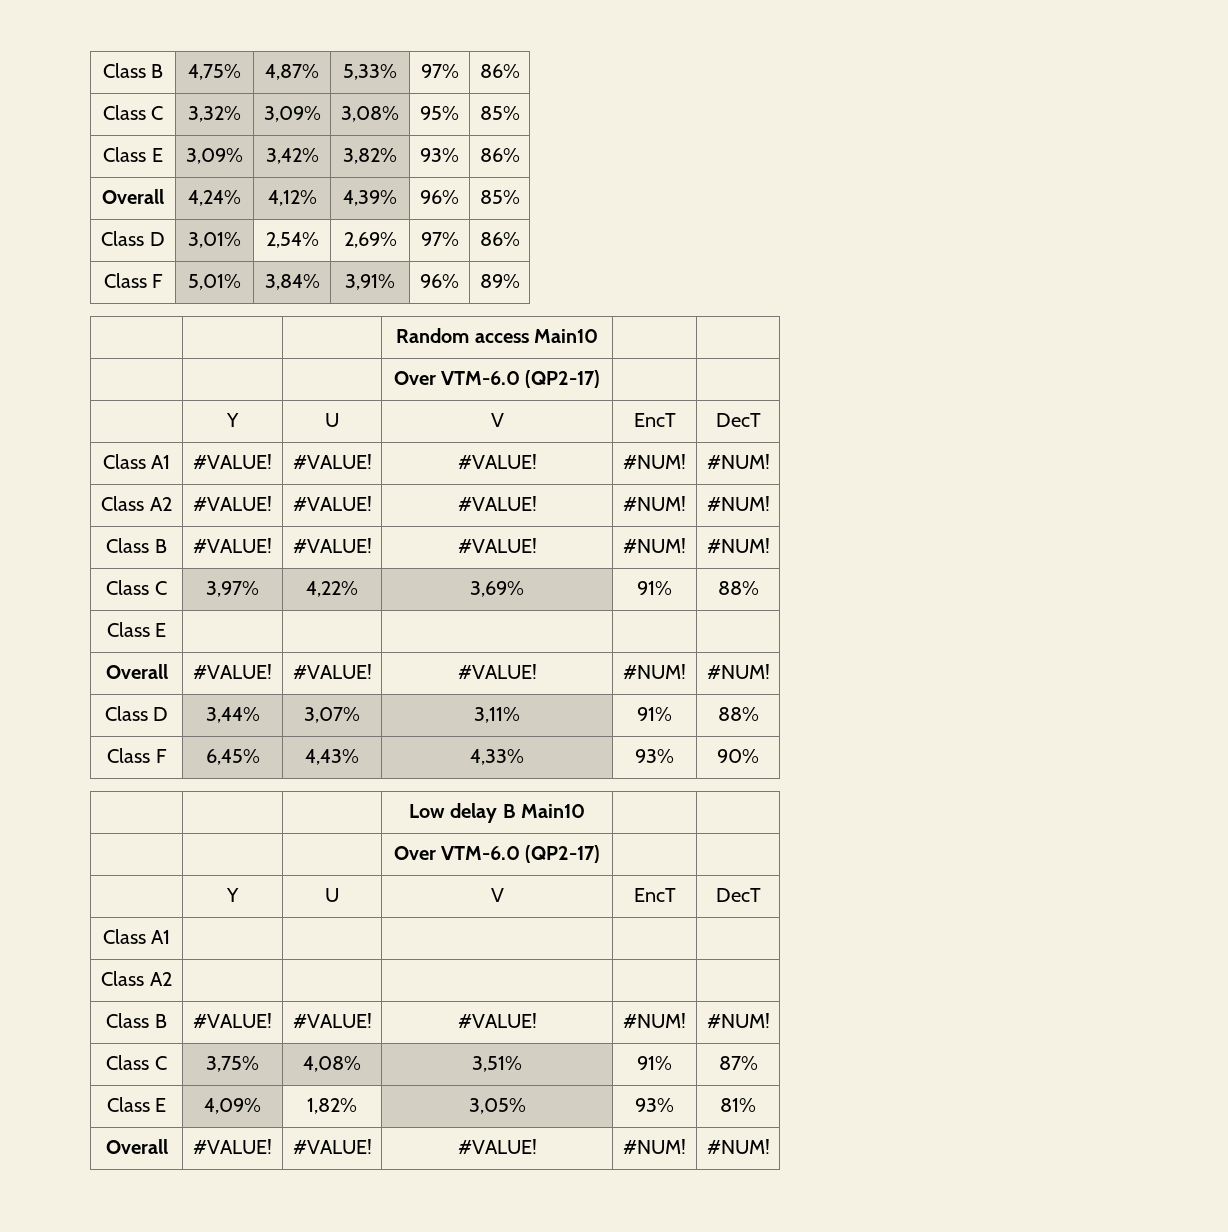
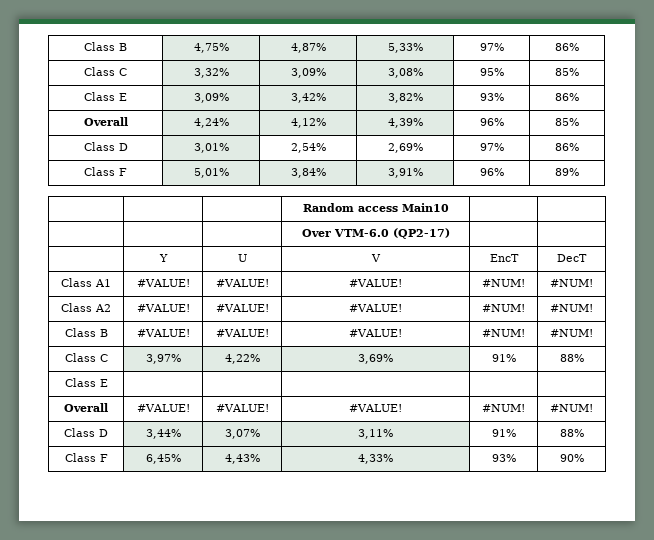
- | | | Low delay B Main10 | |
- | | | Over VTM-6.0 (QP2-17) | |
- | Y | U | V | EncT | DecT
- Class A1 | | | | |
- Class A2 | | | | |
- Class B | #VALUE! | #VALUE! | #VALUE! | #NUM! | #NUM!
- Class C | 3,75% | 4,08% | 3,51% | 91% | 87%
- Class E | 4,09% | 1,82% | 3,05% | 93% | 81%
- Overall | #VALUE! | #VALUE! | #VALUE! | #NUM! | #NUM!

